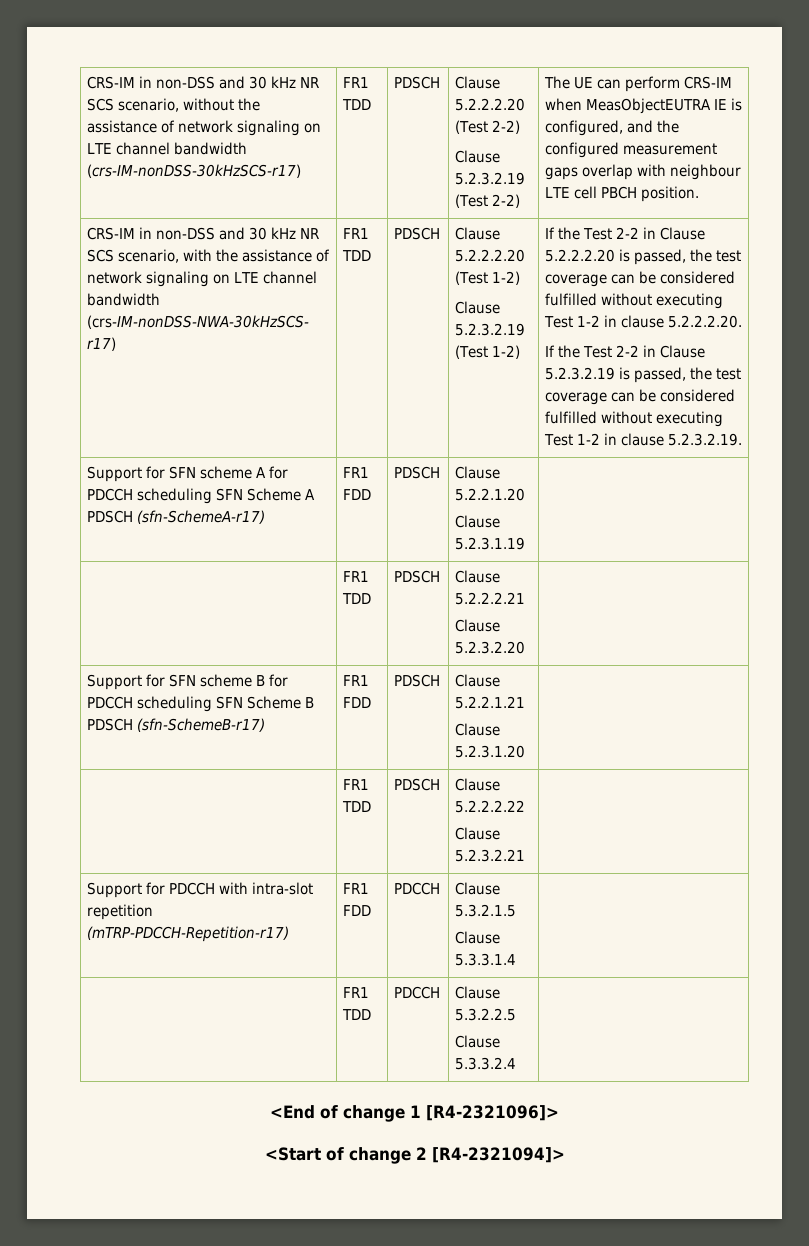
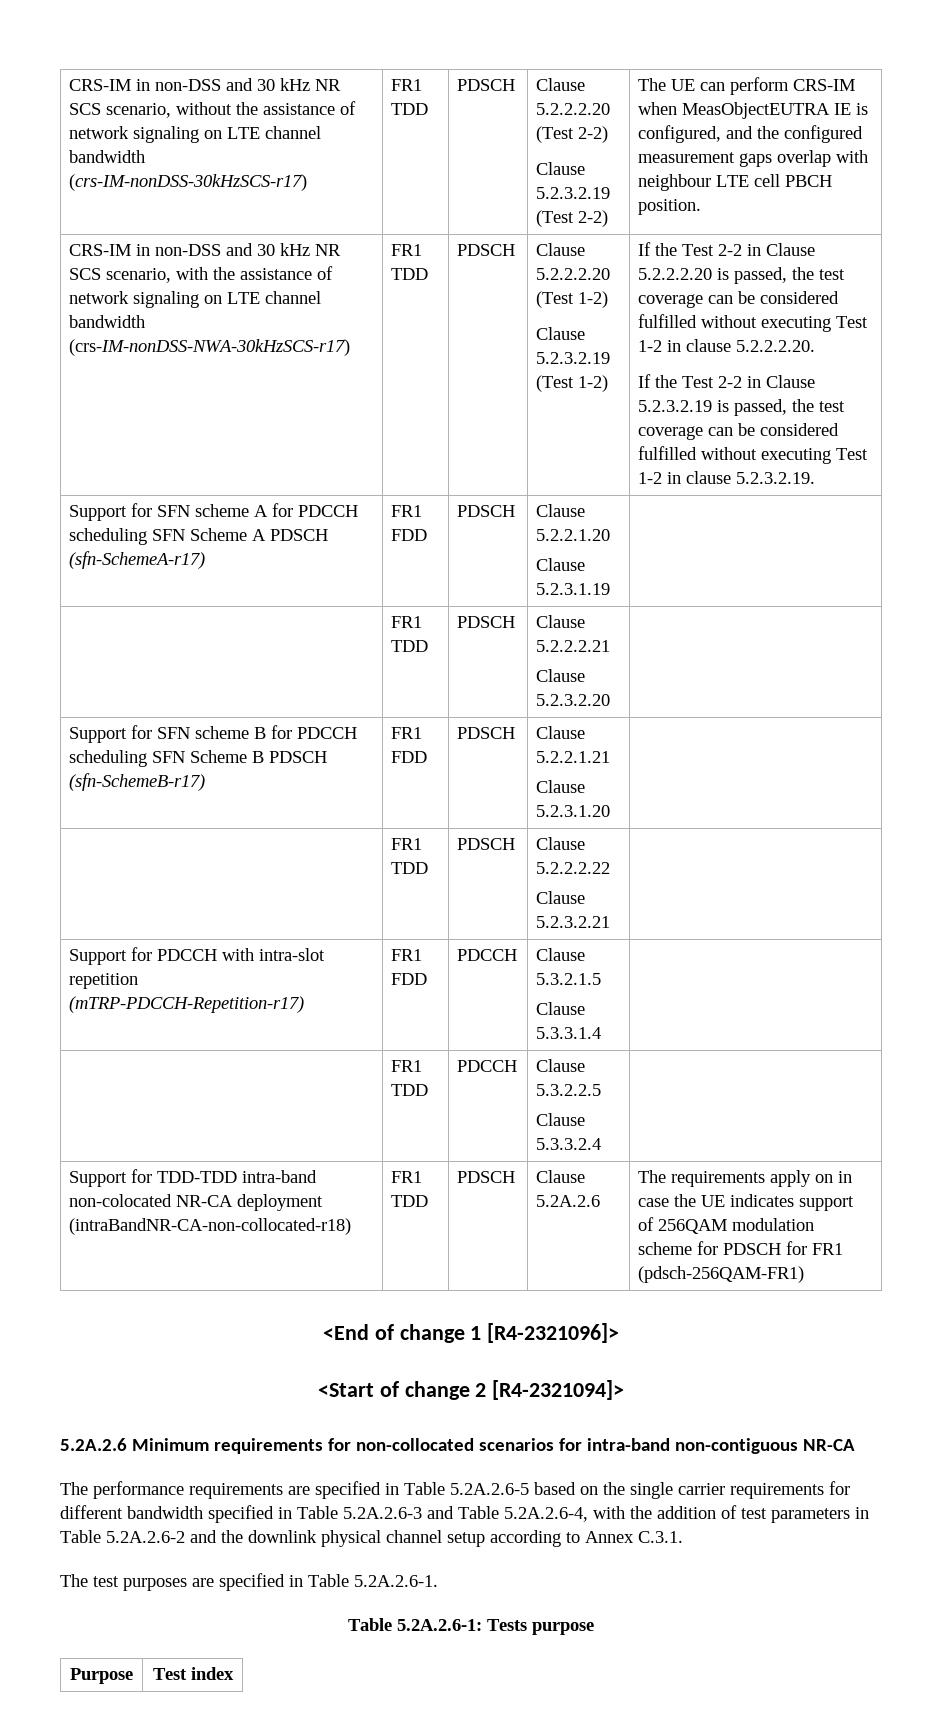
+ Support for TDD-TDD intra-band non-colocated NR-CA deployment (intraBandNR-CA-non-collocated-r18) | FR1 TDD | PDSCH | Clause 5.2A.2.6 | The requirements apply on in case the UE indicates support of 256QAM modulation scheme for PDSCH for FR1 (pdsch-256QAM-FR1)
+ 5.2A.2.6 Minimum requirements for non-collocated scenarios for intra-band non-contiguous NR-CA
+ The performance requirements are specified in Table 5.2A.2.6-5 based on the single carrier requirements for different bandwidth specified in Table 5.2A.2.6-3 and Table 5.2A.2.6-4, with the addition of test parameters in Table 5.2A.2.6-2 and the downlink physical channel setup according to Annex C.3.1.
+ The test purposes are specified in Table 5.2A.2.6-1.
+ Table 5.2A.2.6-1: Tests purpose
+ Purpose | Test index

